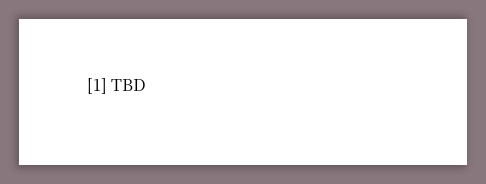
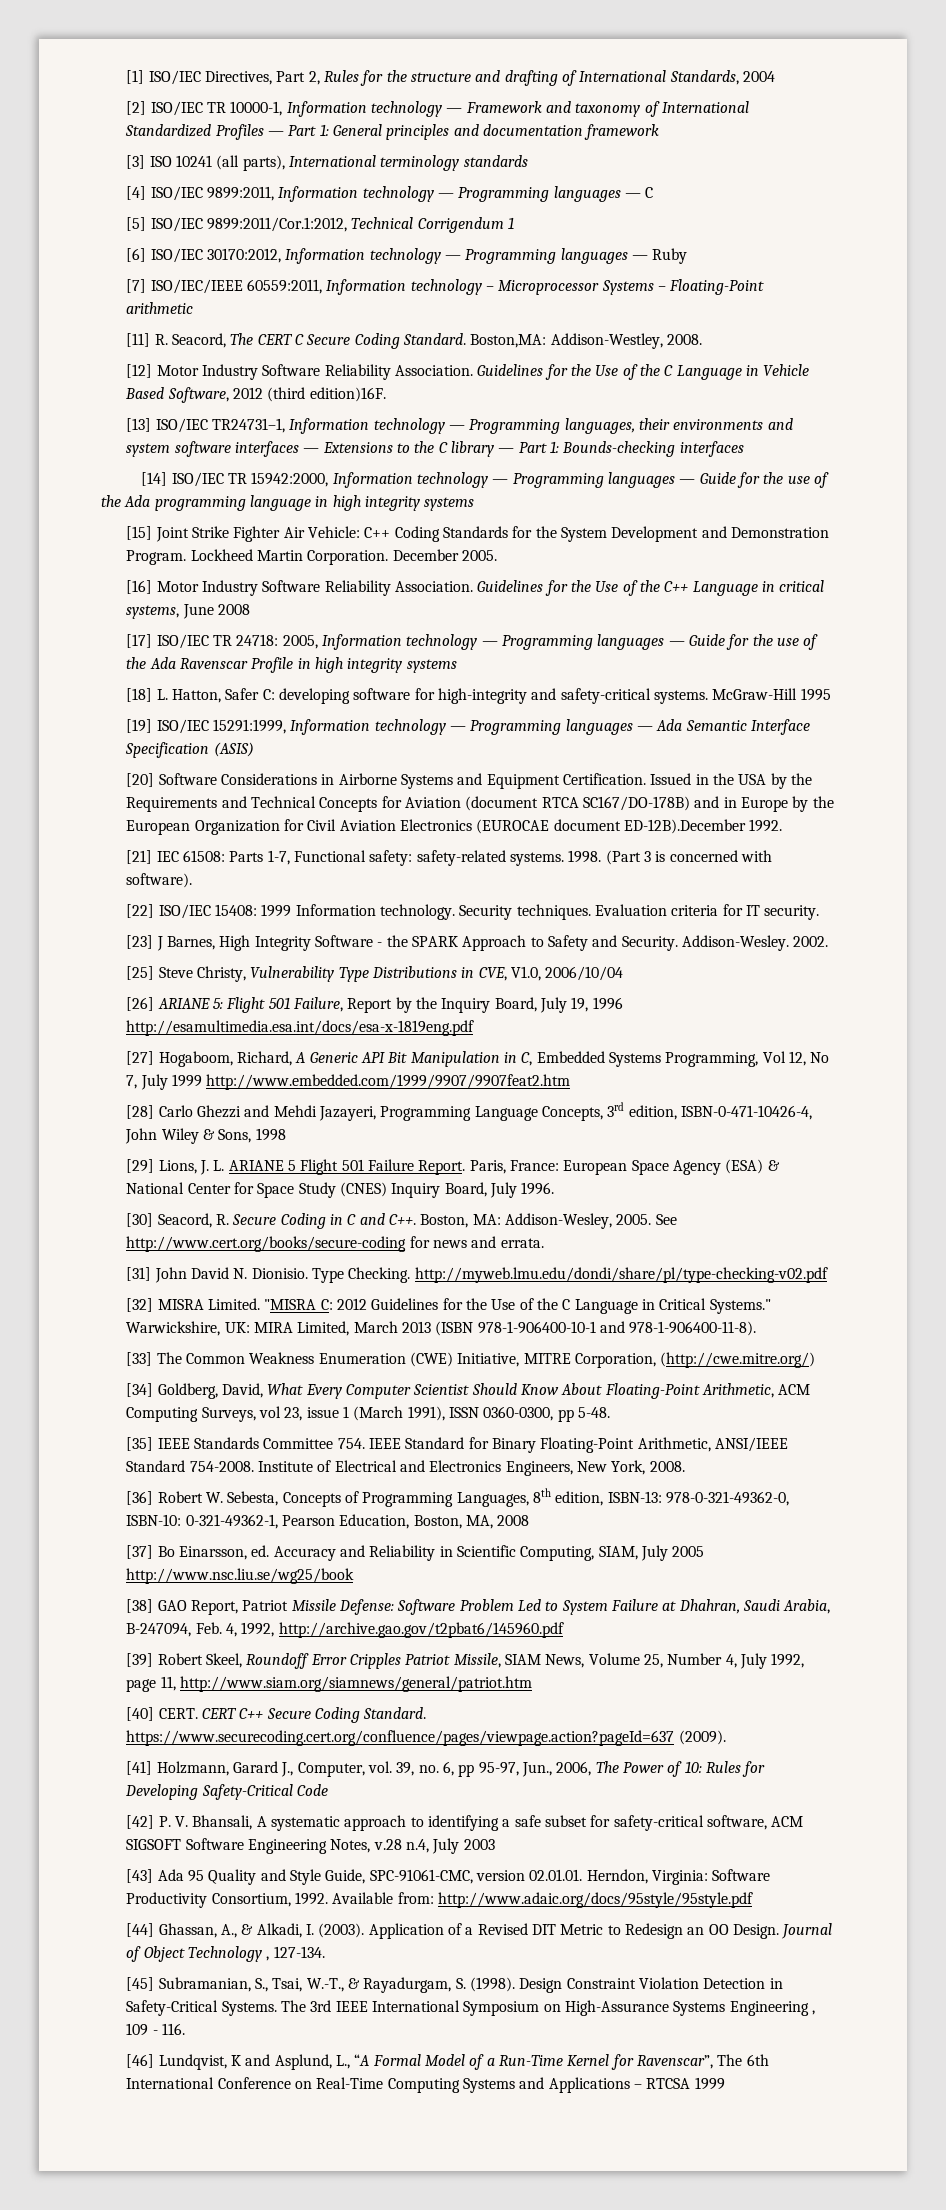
- [1] TBD
+ [1] ISO/IEC Directives, Part 2, Rules for the structure and drafting of International Standards, 2004
+ [2] ISO/IEC TR 10000-1, Information technology — Framework and taxonomy of International Standardized Profiles — Part 1: General principles and documentation framework
+ [3] ISO 10241 (all parts), International terminology standards
+ [4] ISO/IEC 9899:2011, Information technology — Programming languages — C
+ [5] ISO/IEC 9899:2011/Cor.1:2012, Technical Corrigendum 1
+ [6] ISO/IEC 30170:2012, Information technology — Programming languages — Ruby
+ [7] ISO/IEC/IEEE 60559:2011, Information technology – Microprocessor Systems – Floating-Point arithmetic
+ [11] R. Seacord, The CERT C Secure Coding Standard. Boston,MA: Addison-Westley, 2008.
+ [12] Motor Industry Software Reliability Association. Guidelines for the Use of the C Language in Vehicle Based Software, 2012 (third edition)16F.
+ [13] ISO/IEC TR24731–1, Information technology — Programming languages, their environments and system software interfaces — Extensions to the C library — Part 1: Bounds-checking interfaces
+ [14] ISO/IEC TR 15942:2000, Information technology — Programming languages — Guide for the use of the Ada programming language in high integrity systems
+ [15] Joint Strike Fighter Air Vehicle: C++ Coding Standards for the System Development and Demonstration Program. Lockheed Martin Corporation. December 2005.
+ [16] Motor Industry Software Reliability Association. Guidelines for the Use of the C++ Language in critical systems, June 2008
+ [17] ISO/IEC TR 24718: 2005, Information technology — Programming languages — Guide for the use of the Ada Ravenscar Profile in high integrity systems
+ [18] L. Hatton, Safer C: developing software for high-integrity and safety-critical systems. McGraw-Hill 1995
+ [19] ISO/IEC 15291:1999, Information technology — Programming languages — Ada Semantic Interface Specification (ASIS)
+ [20] Software Considerations in Airborne Systems and Equipment Certification. Issued in the USA by the Requirements and Technical Concepts for Aviation (document RTCA SC167/DO-178B) and in Europe by the European Organization for Civil Aviation Electronics (EUROCAE document ED-12B).December 1992.
+ [21] IEC 61508: Parts 1-7, Functional safety: safety-related systems. 1998. (Part 3 is concerned with software).
+ [22] ISO/IEC 15408: 1999 Information technology. Security techniques. Evaluation criteria for IT security.
+ [23] J Barnes, High Integrity Software - the SPARK Approach to Safety and Security. Addison-Wesley. 2002.
+ [25] Steve Christy, Vulnerability Type Distributions in CVE, V1.0, 2006/10/04
+ [26] ARIANE 5: Flight 501 Failure, Report by the Inquiry Board, July 19, 1996 http://esamultimedia.esa.int/docs/esa-x-1819eng.pdf
+ [27] Hogaboom, Richard, A Generic API Bit Manipulation in C, Embedded Systems Programming, Vol 12, No 7, July 1999 http://www.embedded.com/1999/9907/9907feat2.htm
+ [28] Carlo Ghezzi and Mehdi Jazayeri, Programming Language Concepts, 3rd edition, ISBN-0-471-10426-4, John Wiley & Sons, 1998
+ [29] Lions, J. L. ARIANE 5 Flight 501 Failure Report. Paris, France: European Space Agency (ESA) & National Center for Space Study (CNES) Inquiry Board, July 1996.
+ [30] Seacord, R. Secure Coding in C and C++. Boston, MA: Addison-Wesley, 2005. See http://www.cert.org/books/secure-coding for news and errata.
+ [31] John David N. Dionisio. Type Checking. http://myweb.lmu.edu/dondi/share/pl/type-checking-v02.pdf
+ [32] MISRA Limited. "MISRA C: 2012 Guidelines for the Use of the C Language in Critical Systems." Warwickshire, UK: MIRA Limited, March 2013 (ISBN 978-1-906400-10-1 and 978-1-906400-11-8).
+ [33] The Common Weakness Enumeration (CWE) Initiative, MITRE Corporation, (http://cwe.mitre.org/)
+ [34] Goldberg, David, What Every Computer Scientist Should Know About Floating-Point Arithmetic, ACM Computing Surveys, vol 23, issue 1 (March 1991), ISSN 0360-0300, pp 5-48.
+ [35] IEEE Standards Committee 754. IEEE Standard for Binary Floating-Point Arithmetic, ANSI/IEEE Standard 754-2008. Institute of Electrical and Electronics Engineers, New York, 2008.
+ [36] Robert W. Sebesta, Concepts of Programming Languages, 8th edition, ISBN-13: 978-0-321-49362-0, ISBN-10: 0-321-49362-1, Pearson Education, Boston, MA, 2008
+ [37] Bo Einarsson, ed. Accuracy and Reliability in Scientific Computing, SIAM, July 2005 http://www.nsc.liu.se/wg25/book
+ [38] GAO Report, Patriot Missile Defense: Software Problem Led to System Failure at Dhahran, Saudi Arabia, B-247094, Feb. 4, 1992, http://archive.gao.gov/t2pbat6/145960.pdf
+ [39] Robert Skeel, Roundoff Error Cripples Patriot Missile, SIAM News, Volume 25, Number 4, July 1992, page 11, http://www.siam.org/siamnews/general/patriot.htm
+ [40] CERT. CERT C++ Secure Coding Standard. https://www.securecoding.cert.org/confluence/pages/viewpage.action?pageId=637 (2009).
+ [41] Holzmann, Garard J., Computer, vol. 39, no. 6, pp 95-97, Jun., 2006, The Power of 10: Rules for Developing Safety-Critical Code
+ [42] P. V. Bhansali, A systematic approach to identifying a safe subset for safety-critical software, ACM SIGSOFT Software Engineering Notes, v.28 n.4, July 2003
+ [43] Ada 95 Quality and Style Guide, SPC-91061-CMC, version 02.01.01. Herndon, Virginia: Software Productivity Consortium, 1992. Available from: http://www.adaic.org/docs/95style/95style.pdf
+ [44] Ghassan, A., & Alkadi, I. (2003). Application of a Revised DIT Metric to Redesign an OO Design. Journal of Object Technology , 127-134.
+ [45] Subramanian, S., Tsai, W.-T., & Rayadurgam, S. (1998). Design Constraint Violation Detection in Safety-Critical Systems. The 3rd IEEE International Symposium on High-Assurance Systems Engineering , 109 - 116.
+ [46] Lundqvist, K and Asplund, L., “A Formal Model of a Run-Time Kernel for Ravenscar”, The 6th International Conference on Real-Time Computing Systems and Applications – RTCSA 1999

